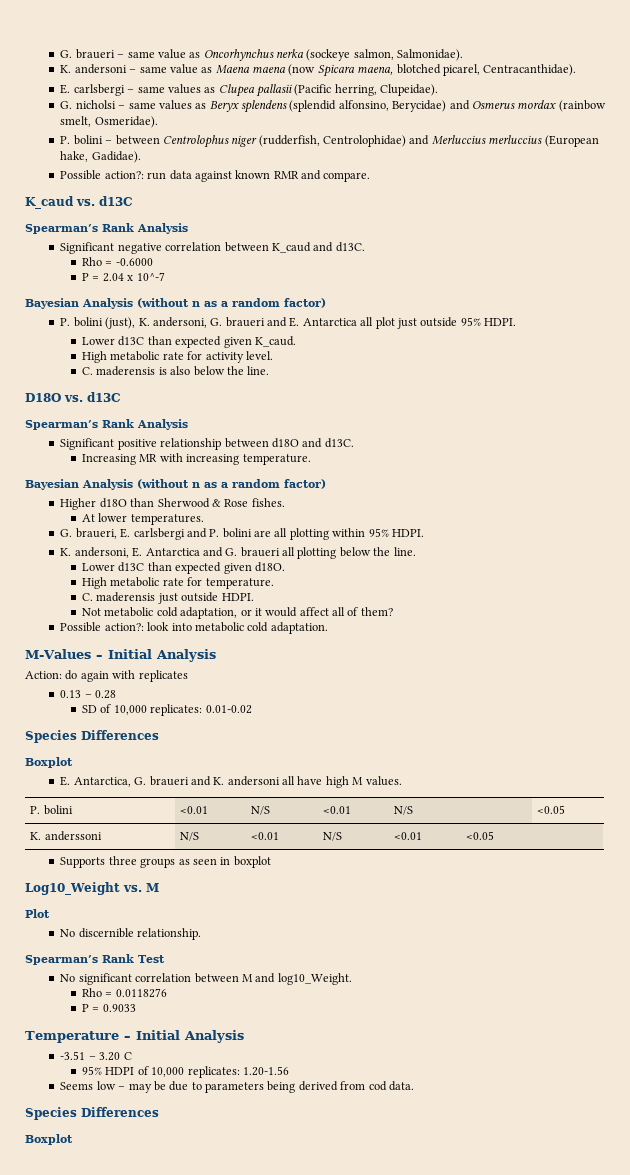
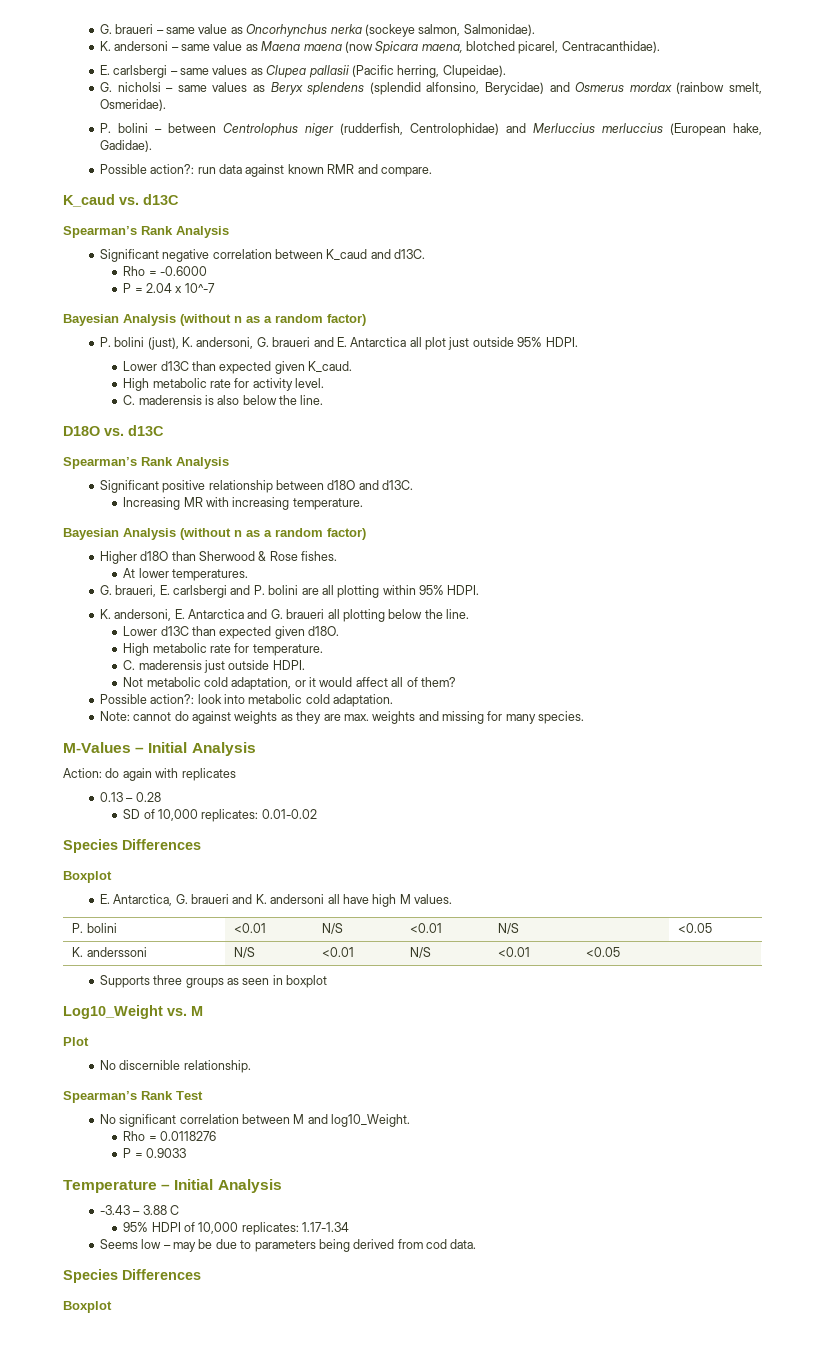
+ Note: cannot do against weights as they are max. weights and missing for many species.
- -3.51 – 3.20 C
+ -3.43 – 3.88 C
- 95% HDPI of 10,000 replicates: 1.20-1.56
+ 95% HDPI of 10,000 replicates: 1.17-1.34

